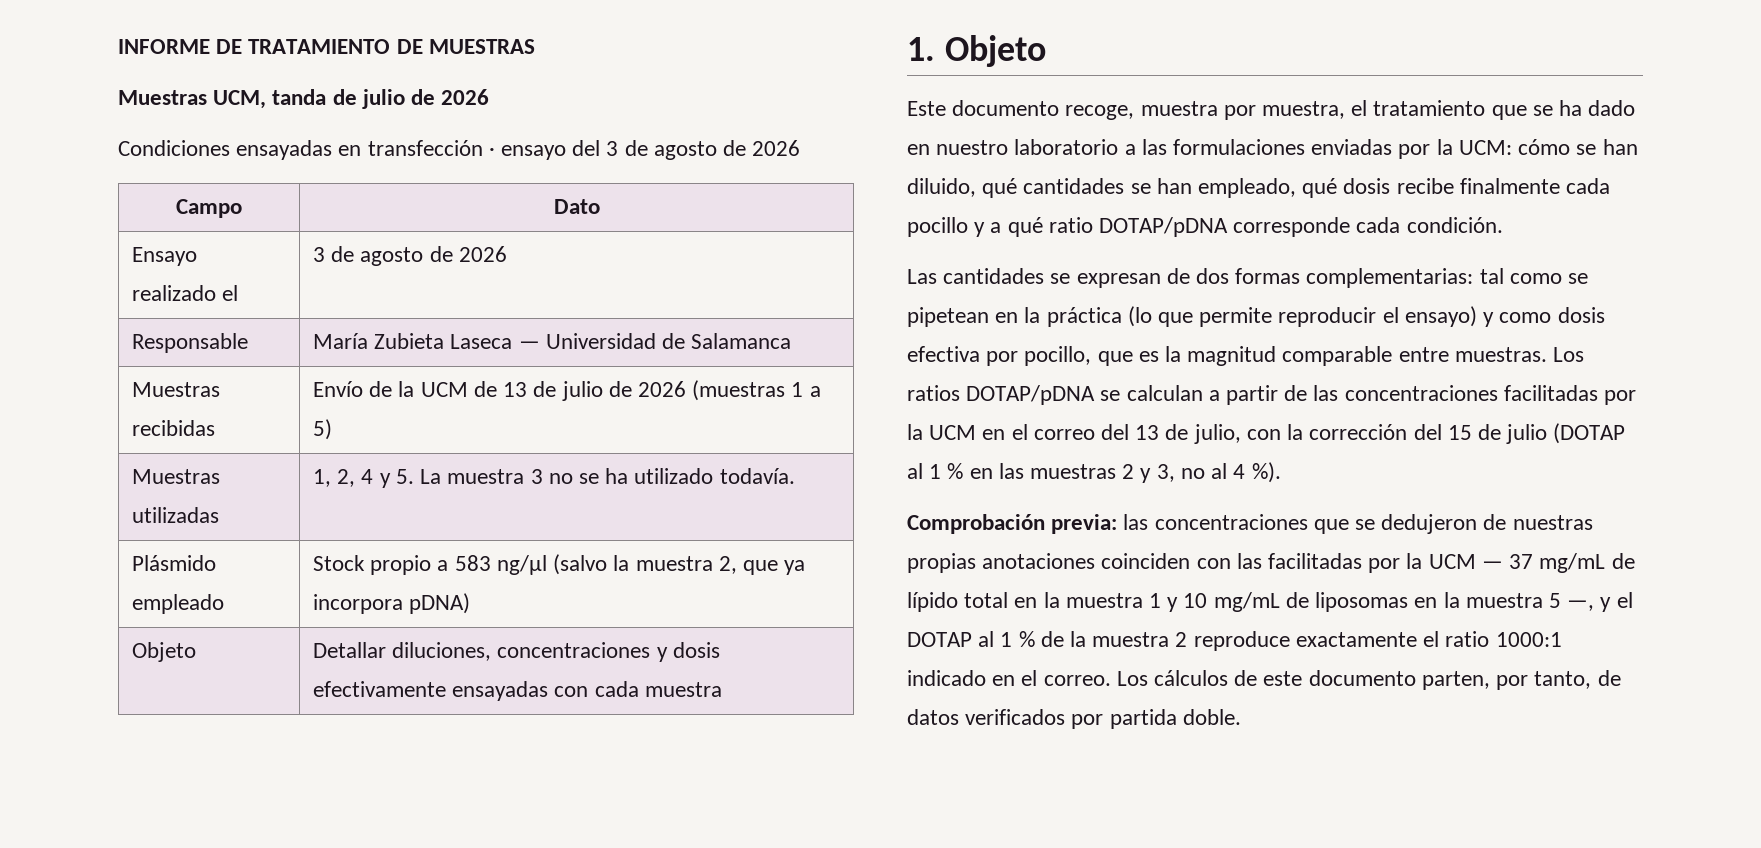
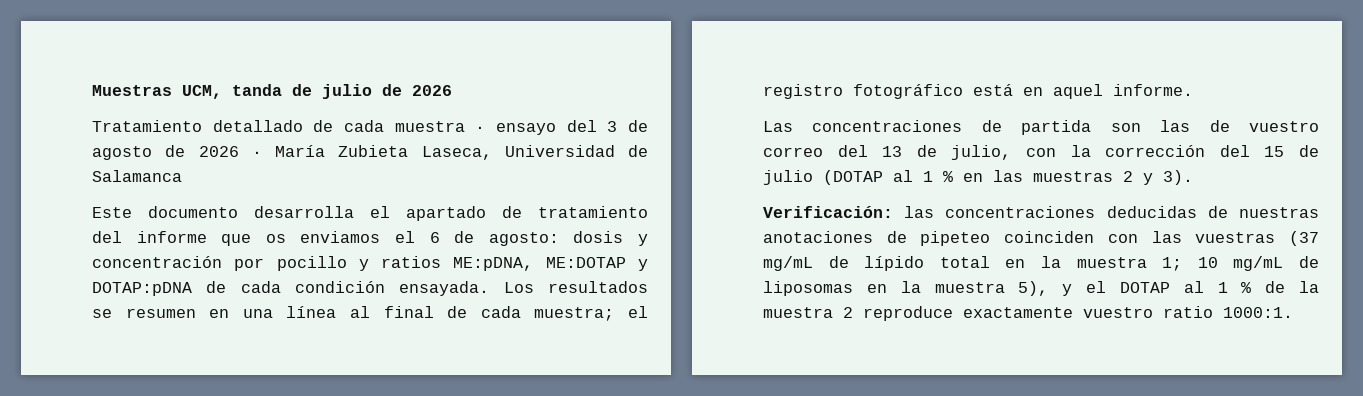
- INFORME DE TRATAMIENTO DE MUESTRAS
- Condiciones ensayadas en transfección · ensayo del 3 de agosto de 2026
- Campo | Dato
- Ensayo realizado el | 3 de agosto de 2026
- Responsable | María Zubieta Laseca — Universidad de Salamanca
- Muestras recibidas | Envío de la UCM de 13 de julio de 2026 (muestras 1 a 5)
- Muestras utilizadas | 1, 2, 4 y 5. La muestra 3 no se ha utilizado todavía.
- Plásmido empleado | Stock propio a 583 ng/µl (salvo la muestra 2, que ya incorpora pDNA)
- Objeto | Detallar diluciones, concentraciones y dosis efectivamente ensayadas con cada muestra
- 1. Objeto
- Este documento recoge, muestra por muestra, el tratamiento que se ha dado en nuestro laboratorio a las formulaciones enviadas por la UCM: cómo se han diluido, qué cantidades se han empleado, qué dosis recibe finalmente cada pocillo y a qué ratio DOTAP/pDNA corresponde cada condición.
- Las cantidades se expresan de dos formas complementarias: tal como se pipetean en la práctica (lo que permite reproducir el ensayo) y como dosis efectiva por pocillo, que es la magnitud comparable entre muestras. Los ratios DOTAP/pDNA se calculan a partir de las concentraciones facilitadas por la UCM en el correo del 13 de julio, con la corrección del 15 de julio (DOTAP al 1 % en las muestras 2 y 3, no al 4 %).
- Comprobación previa: las concentraciones que se dedujeron de nuestras propias anotaciones coinciden con las facilitadas por la UCM — 37 mg/mL de lípido total en la muestra 1 y 10 mg/mL de liposomas en la muestra 5 —, y el DOTAP al 1 % de la muestra 2 reproduce exactamente el ratio 1000:1 indicado en el correo. Los cálculos de este documento parten, por tanto, de datos verificados por partida doble.
+ Tratamiento detallado de cada muestra · ensayo del 3 de agosto de 2026 · María Zubieta Laseca, Universidad de Salamanca
+ Este documento desarrolla el apartado de tratamiento del informe que os enviamos el 6 de agosto: dosis y concentración por pocillo y ratios ME:pDNA, ME:DOTAP y DOTAP:pDNA de cada condición ensayada. Los resultados se resumen en una línea al final de cada muestra; el registro fotográfico está en aquel informe.
+ Las concentraciones de partida son las de vuestro correo del 13 de julio, con la corrección del 15 de julio (DOTAP al 1 % en las muestras 2 y 3).
+ Verificación: las concentraciones deducidas de nuestras anotaciones de pipeteo coinciden con las vuestras (37 mg/mL de lípido total en la muestra 1; 10 mg/mL de liposomas en la muestra 5), y el DOTAP al 1 % de la muestra 2 reproduce exactamente vuestro ratio 1000:1.

